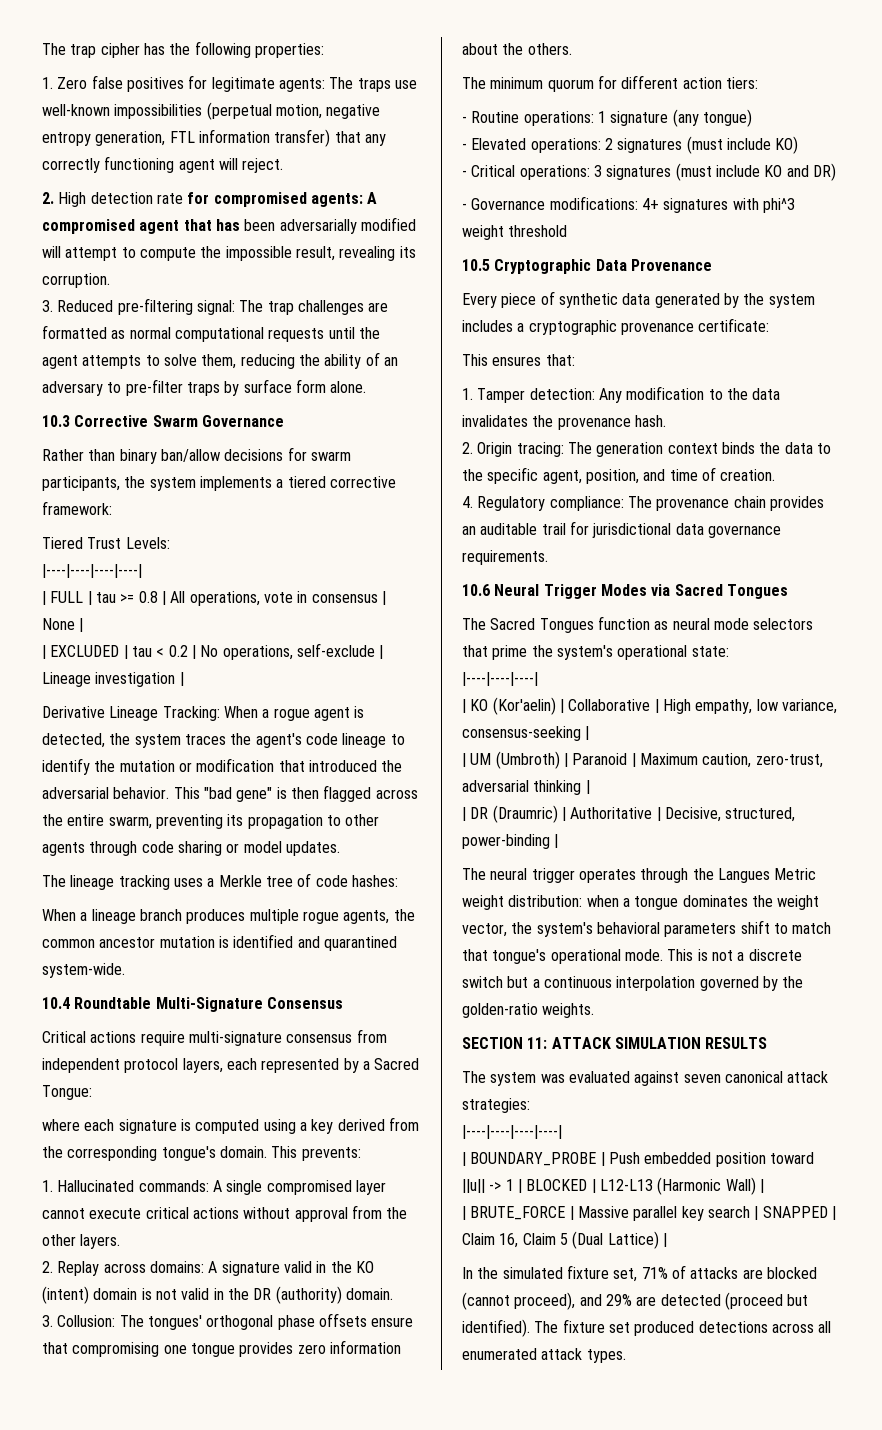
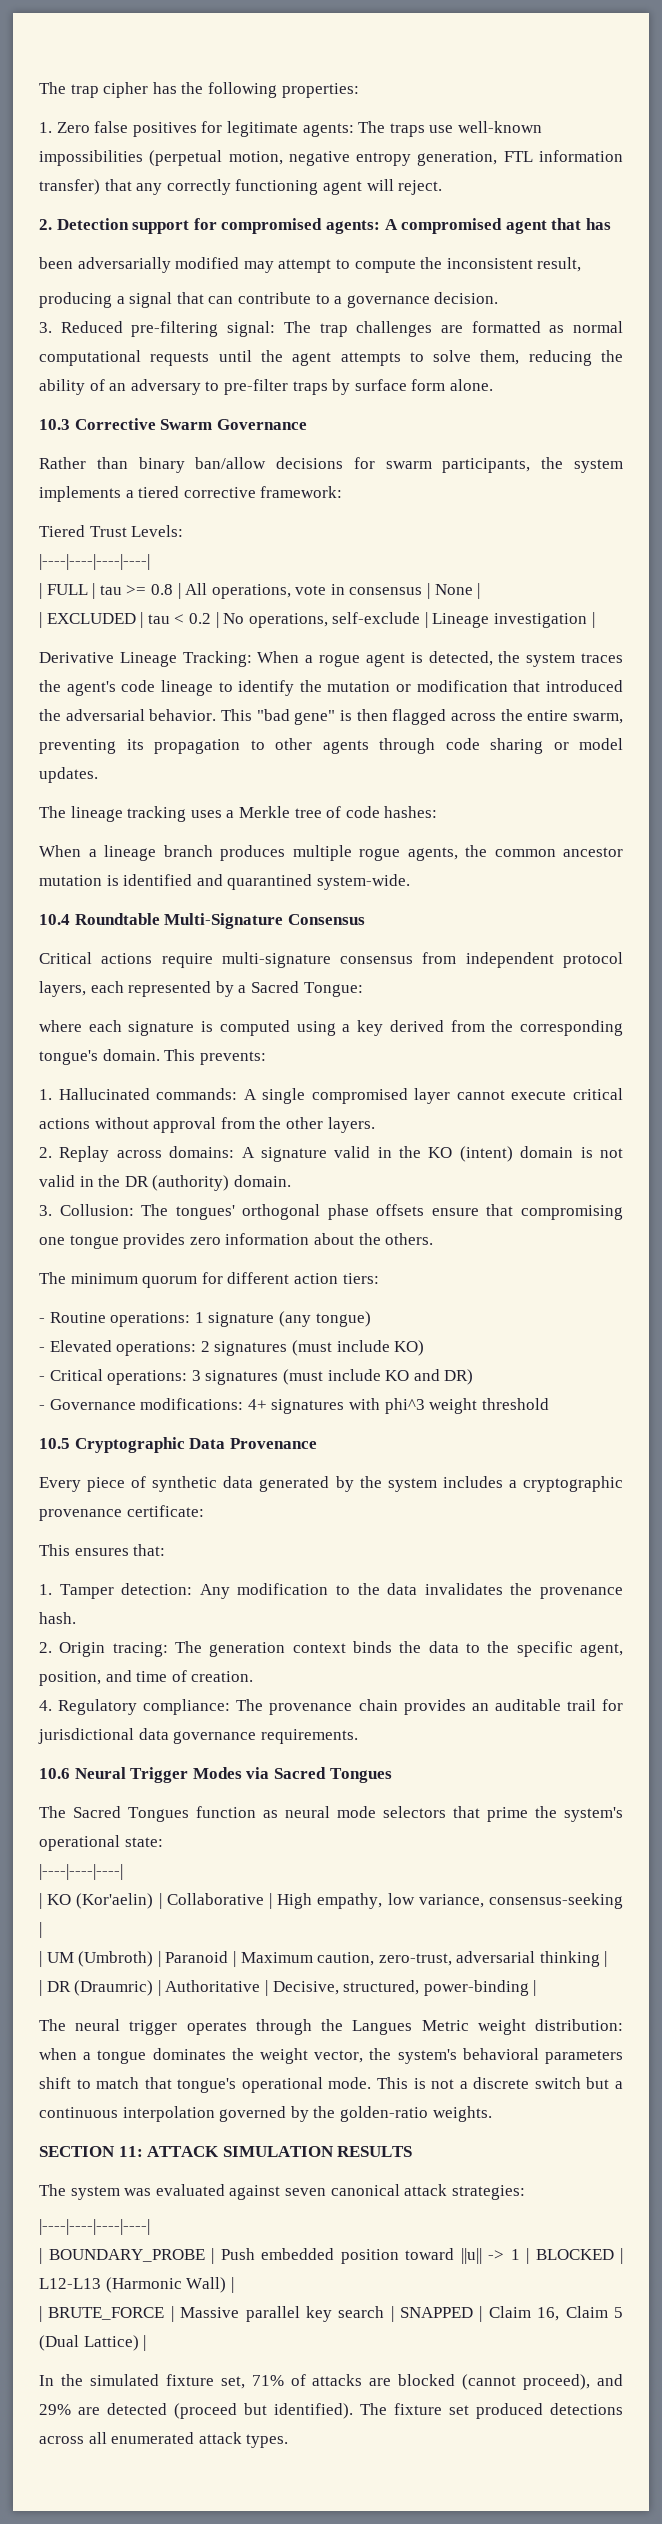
- 2. High detection rate for compromised agents: A compromised agent that has been adversarially modified will attempt to compute the impossible result, revealing its corruption.
+ 2. Detection support for compromised agents: A compromised agent that has
+ been adversarially modified may attempt to compute the inconsistent result,
+ producing a signal that can contribute to a governance decision.

